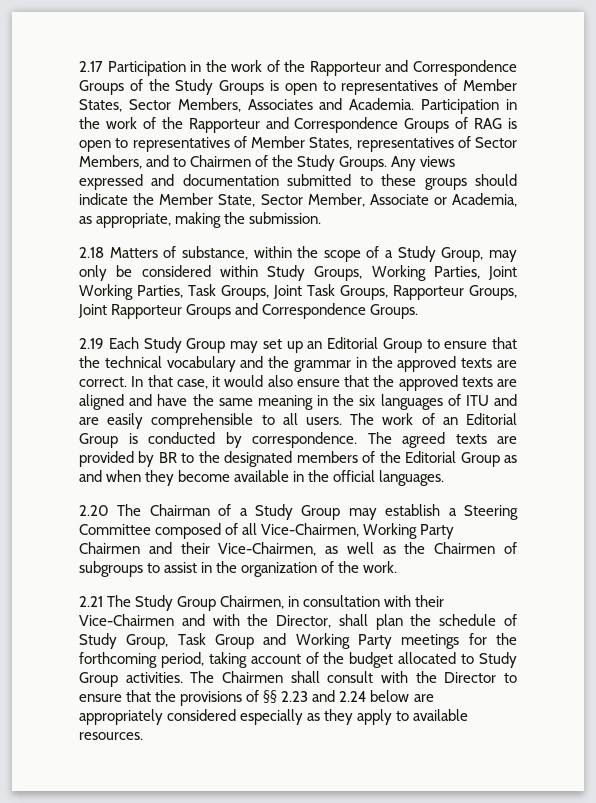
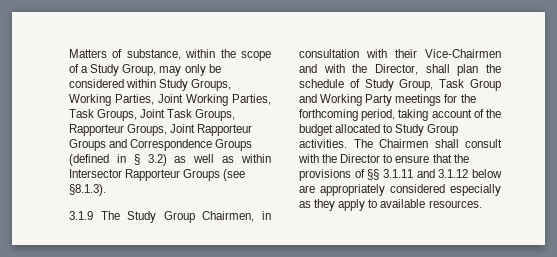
- 2.17 Participation in the work of the Rapporteur and Correspondence Groups of the Study Groups is open to representatives of Member States, Sector Members, Associates and Academia. Participation in the work of the Rapporteur and Correspondence Groups of RAG is open to representatives of Member States, representatives of Sector Members, and to Chairmen of the Study Groups. Any views expressed and documentation submitted to these groups should indicate the Member State, Sector Member, Associate or Academia, as appropriate, making the submission.
- 2.18 Matters of substance, within the scope of a Study Group, may only be considered within Study Groups, Working Parties, Joint Working Parties, Task Groups, Joint Task Groups, Rapporteur Groups, Joint Rapporteur Groups and Correspondence Groups.
- 2.19 Each Study Group may set up an Editorial Group to ensure that the technical vocabulary and the grammar in the approved texts are correct. In that case, it would also ensure that the approved texts are aligned and have the same meaning in the six languages of ITU and are easily comprehensible to all users. The work of an Editorial Group is conducted by correspondence. The agreed texts are provided by BR to the designated members of the Editorial Group as and when they become available in the official languages.
- 2.20 The Chairman of a Study Group may establish a Steering Committee composed of all Vice-Chairmen, Working Party Chairmen and their Vice-Chairmen, as well as the Chairmen of subgroups to assist in the organization of the work.
- 2.21 The Study Group Chairmen, in consultation with their Vice-Chairmen and with the Director, shall plan the schedule of Study Group, Task Group and Working Party meetings for the forthcoming period, taking account of the budget allocated to Study Group activities.
+ Matters of substance, within the scope of a Study Group, may only be considered within Study Groups, Working Parties, Joint Working Parties, Task Groups, Joint Task Groups, Rapporteur Groups, Joint Rapporteur Groups and Correspondence Groups (defined in § 3.2) as well as within Intersector Rapporteur Groups (see §8.1.3).
+ 3.1.9 The Study Group Chairmen, in consultation with their Vice-Chairmen and with the Director, shall plan the schedule of Study Group, Task Group and Working Party meetings for the forthcoming period, taking account of the budget allocated to Study Group activities.
- The Chairmen shall consult with the Director to ensure that the provisions of §§ 2.23 and 2.24 below are appropriately considered especially as they apply to available resources.
+ The Chairmen shall consult with the Director to ensure that the provisions of §§ 3.1.11 and 3.1.12 below are appropriately considered especially as they apply to available resources.

